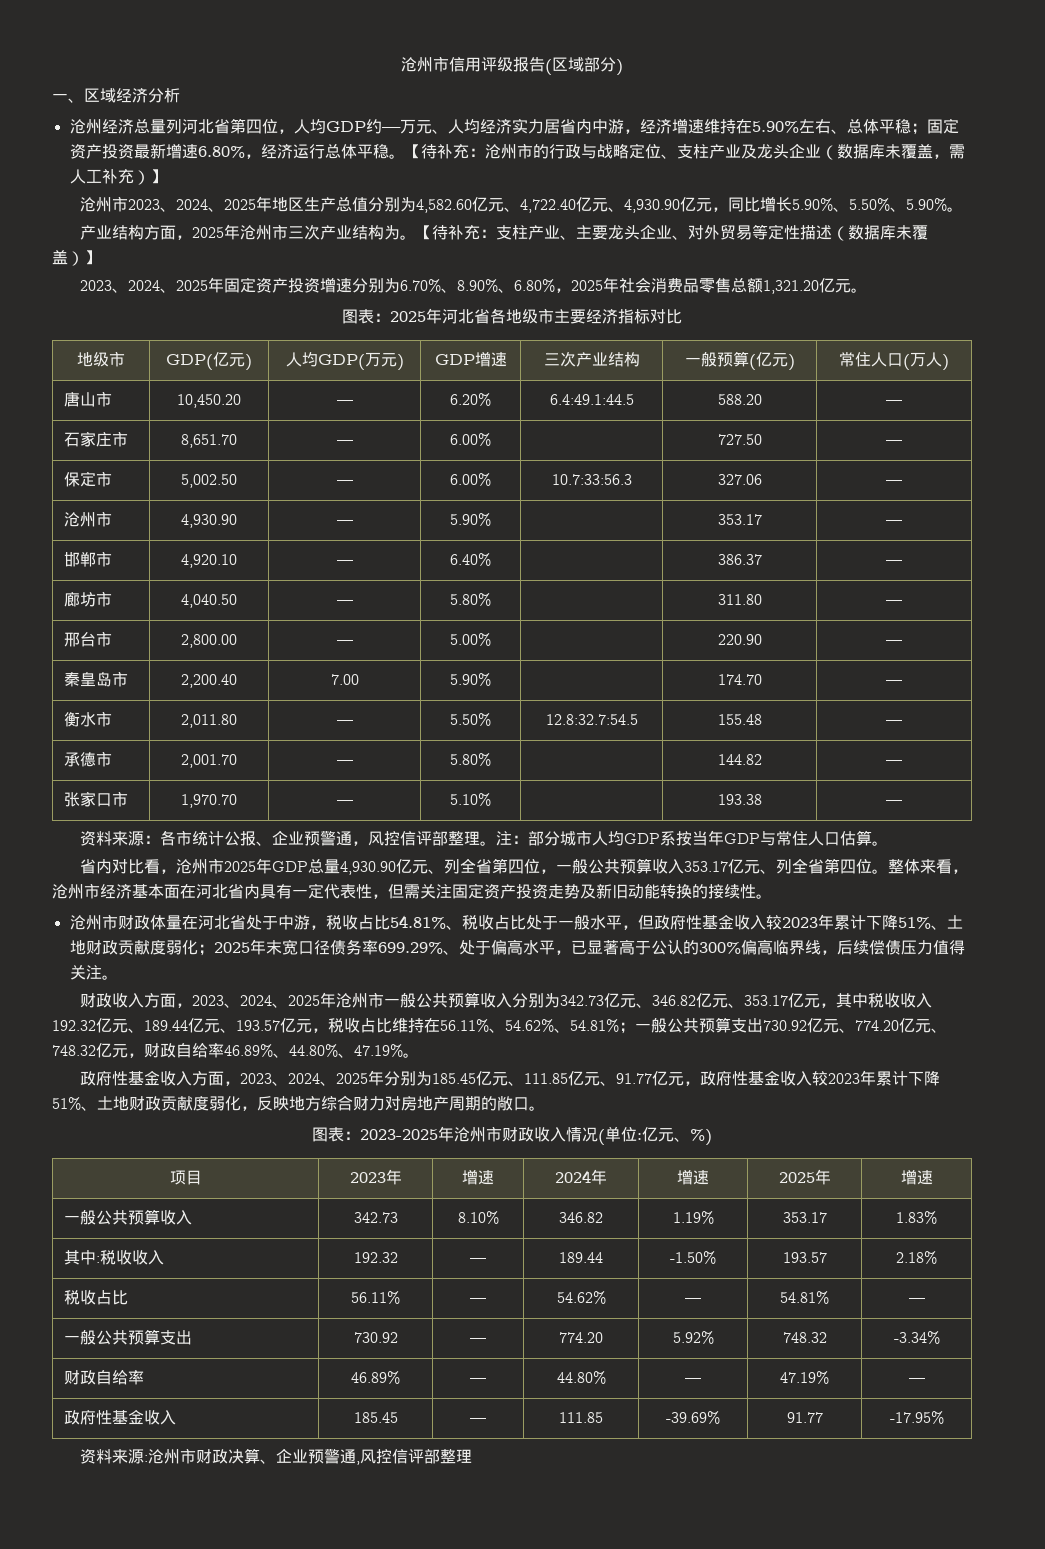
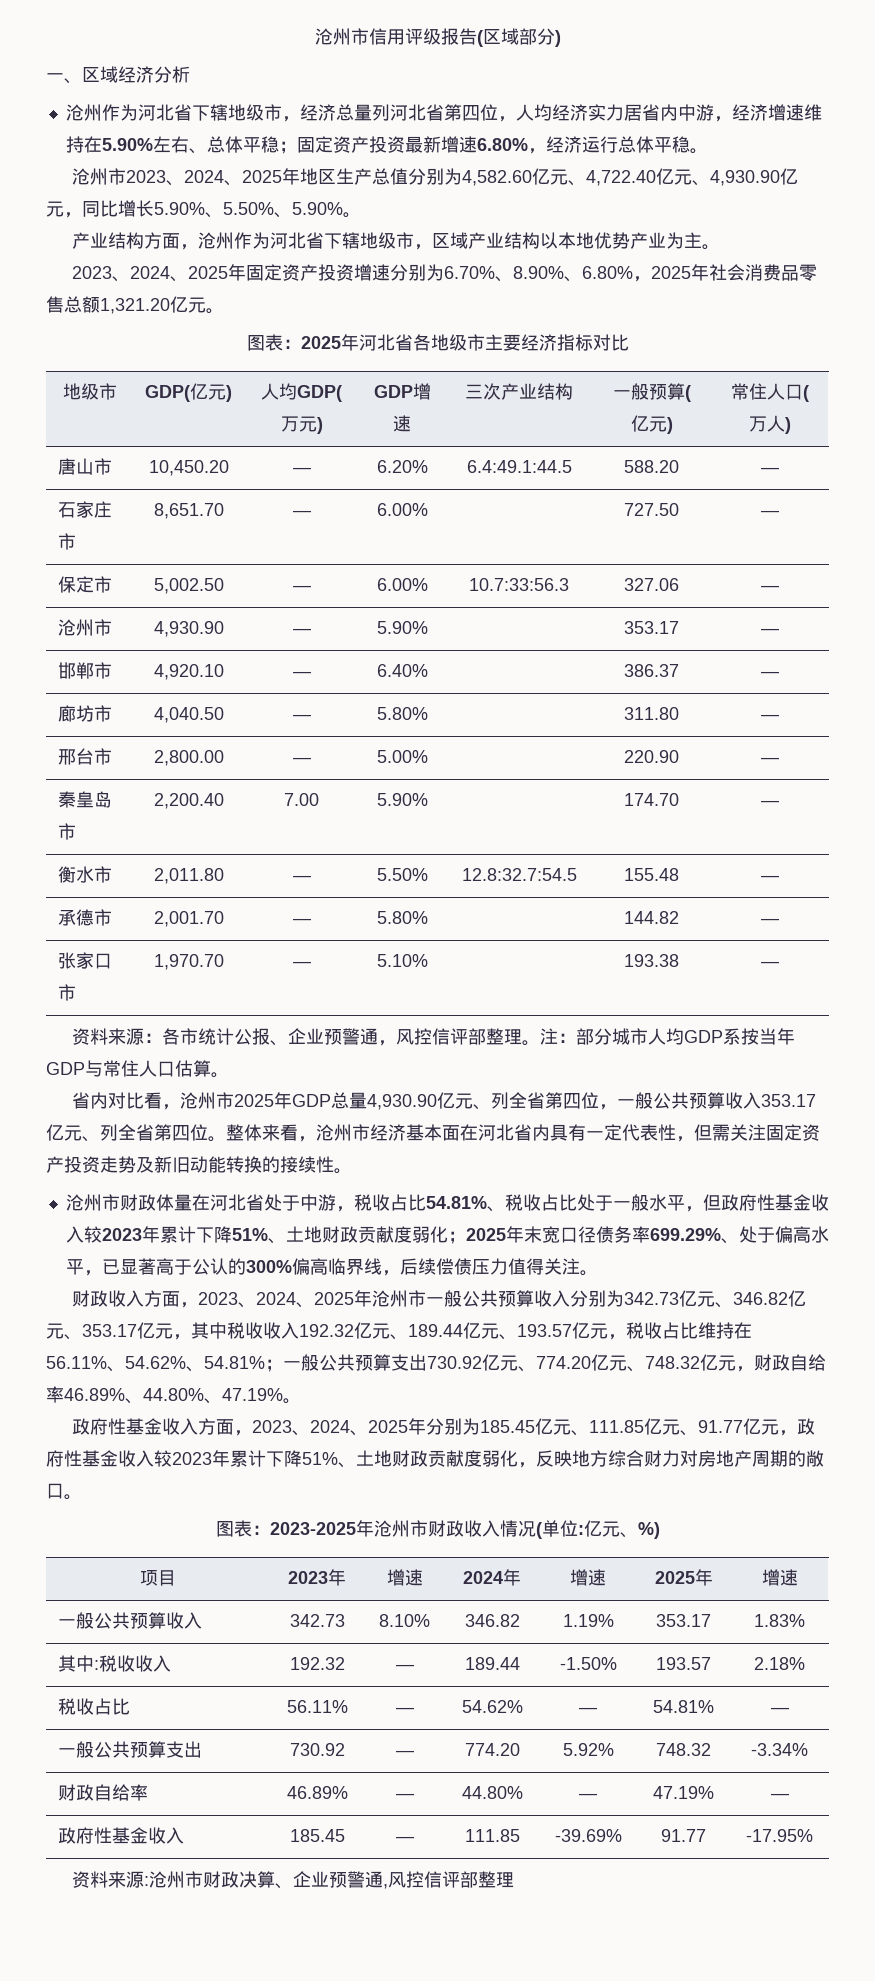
- 沧州经济总量列河北省第四位，人均GDP约—万元、人均经济实力居省内中游，经济增速维持在5.90%左右、总体平稳；固定资产投资最新增速6.80%，经济运行总体平稳。【待补充：沧州市的行政与战略定位、支柱产业及龙头企业（数据库未覆盖，需人工补充）】
+ 沧州作为河北省下辖地级市，经济总量列河北省第四位，人均经济实力居省内中游，经济增速维持在5.90%左右、总体平稳；固定资产投资最新增速6.80%，经济运行总体平稳。
- 产业结构方面，2025年沧州市三次产业结构为。【待补充：支柱产业、主要龙头企业、对外贸易等定性描述（数据库未覆盖）】
+ 产业结构方面，沧州作为河北省下辖地级市，区域产业结构以本地优势产业为主。

